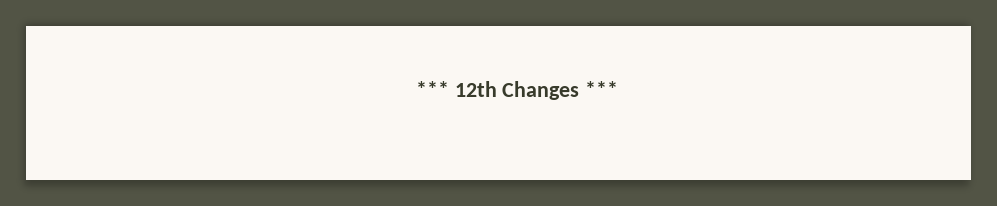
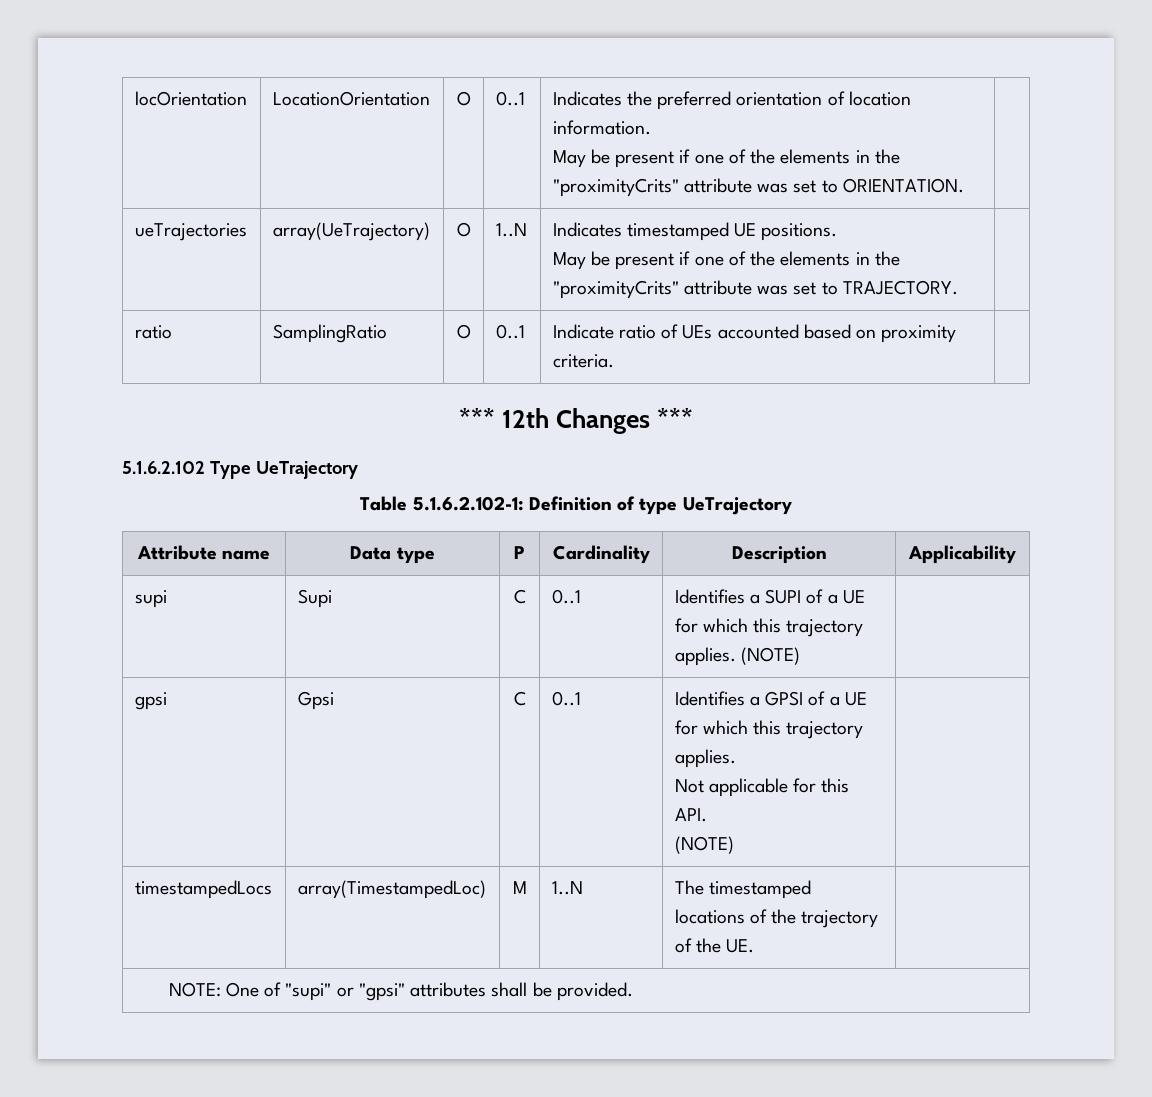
+ locOrientation | LocationOrientation | O | 0..1 | Indicates the preferred orientation of location information.
+ May be present if one of the elements in the "proximityCrits" attribute was set to ORIENTATION. |
+ ueTrajectories | array(UeTrajectory) | O | 1..N | Indicates timestamped UE positions.
+ May be present if one of the elements in the "proximityCrits" attribute was set to TRAJECTORY. |
+ ratio | SamplingRatio | O | 0..1 | Indicate ratio of UEs accounted based on proximity criteria. |
  *** 12th Changes ***
+ 5.1.6.2.102 Type UeTrajectory
+ Table 5.1.6.2.102-1: Definition of type UeTrajectory
+ Attribute name | Data type | P | Cardinality | Description | Applicability
+ supi | Supi | C | 0..1 | Identifies a SUPI of a UE for which this trajectory applies. (NOTE) |
+ gpsi | Gpsi | C | 0..1 | Identifies a GPSI of a UE for which this trajectory applies.
+ Not applicable for this API.
+ (NOTE) |
+ timestampedLocs | array(TimestampedLoc) | M | 1..N | The timestamped locations of the trajectory of the UE. |
+ NOTE: One of "supi" or "gpsi" attributes shall be provided.

